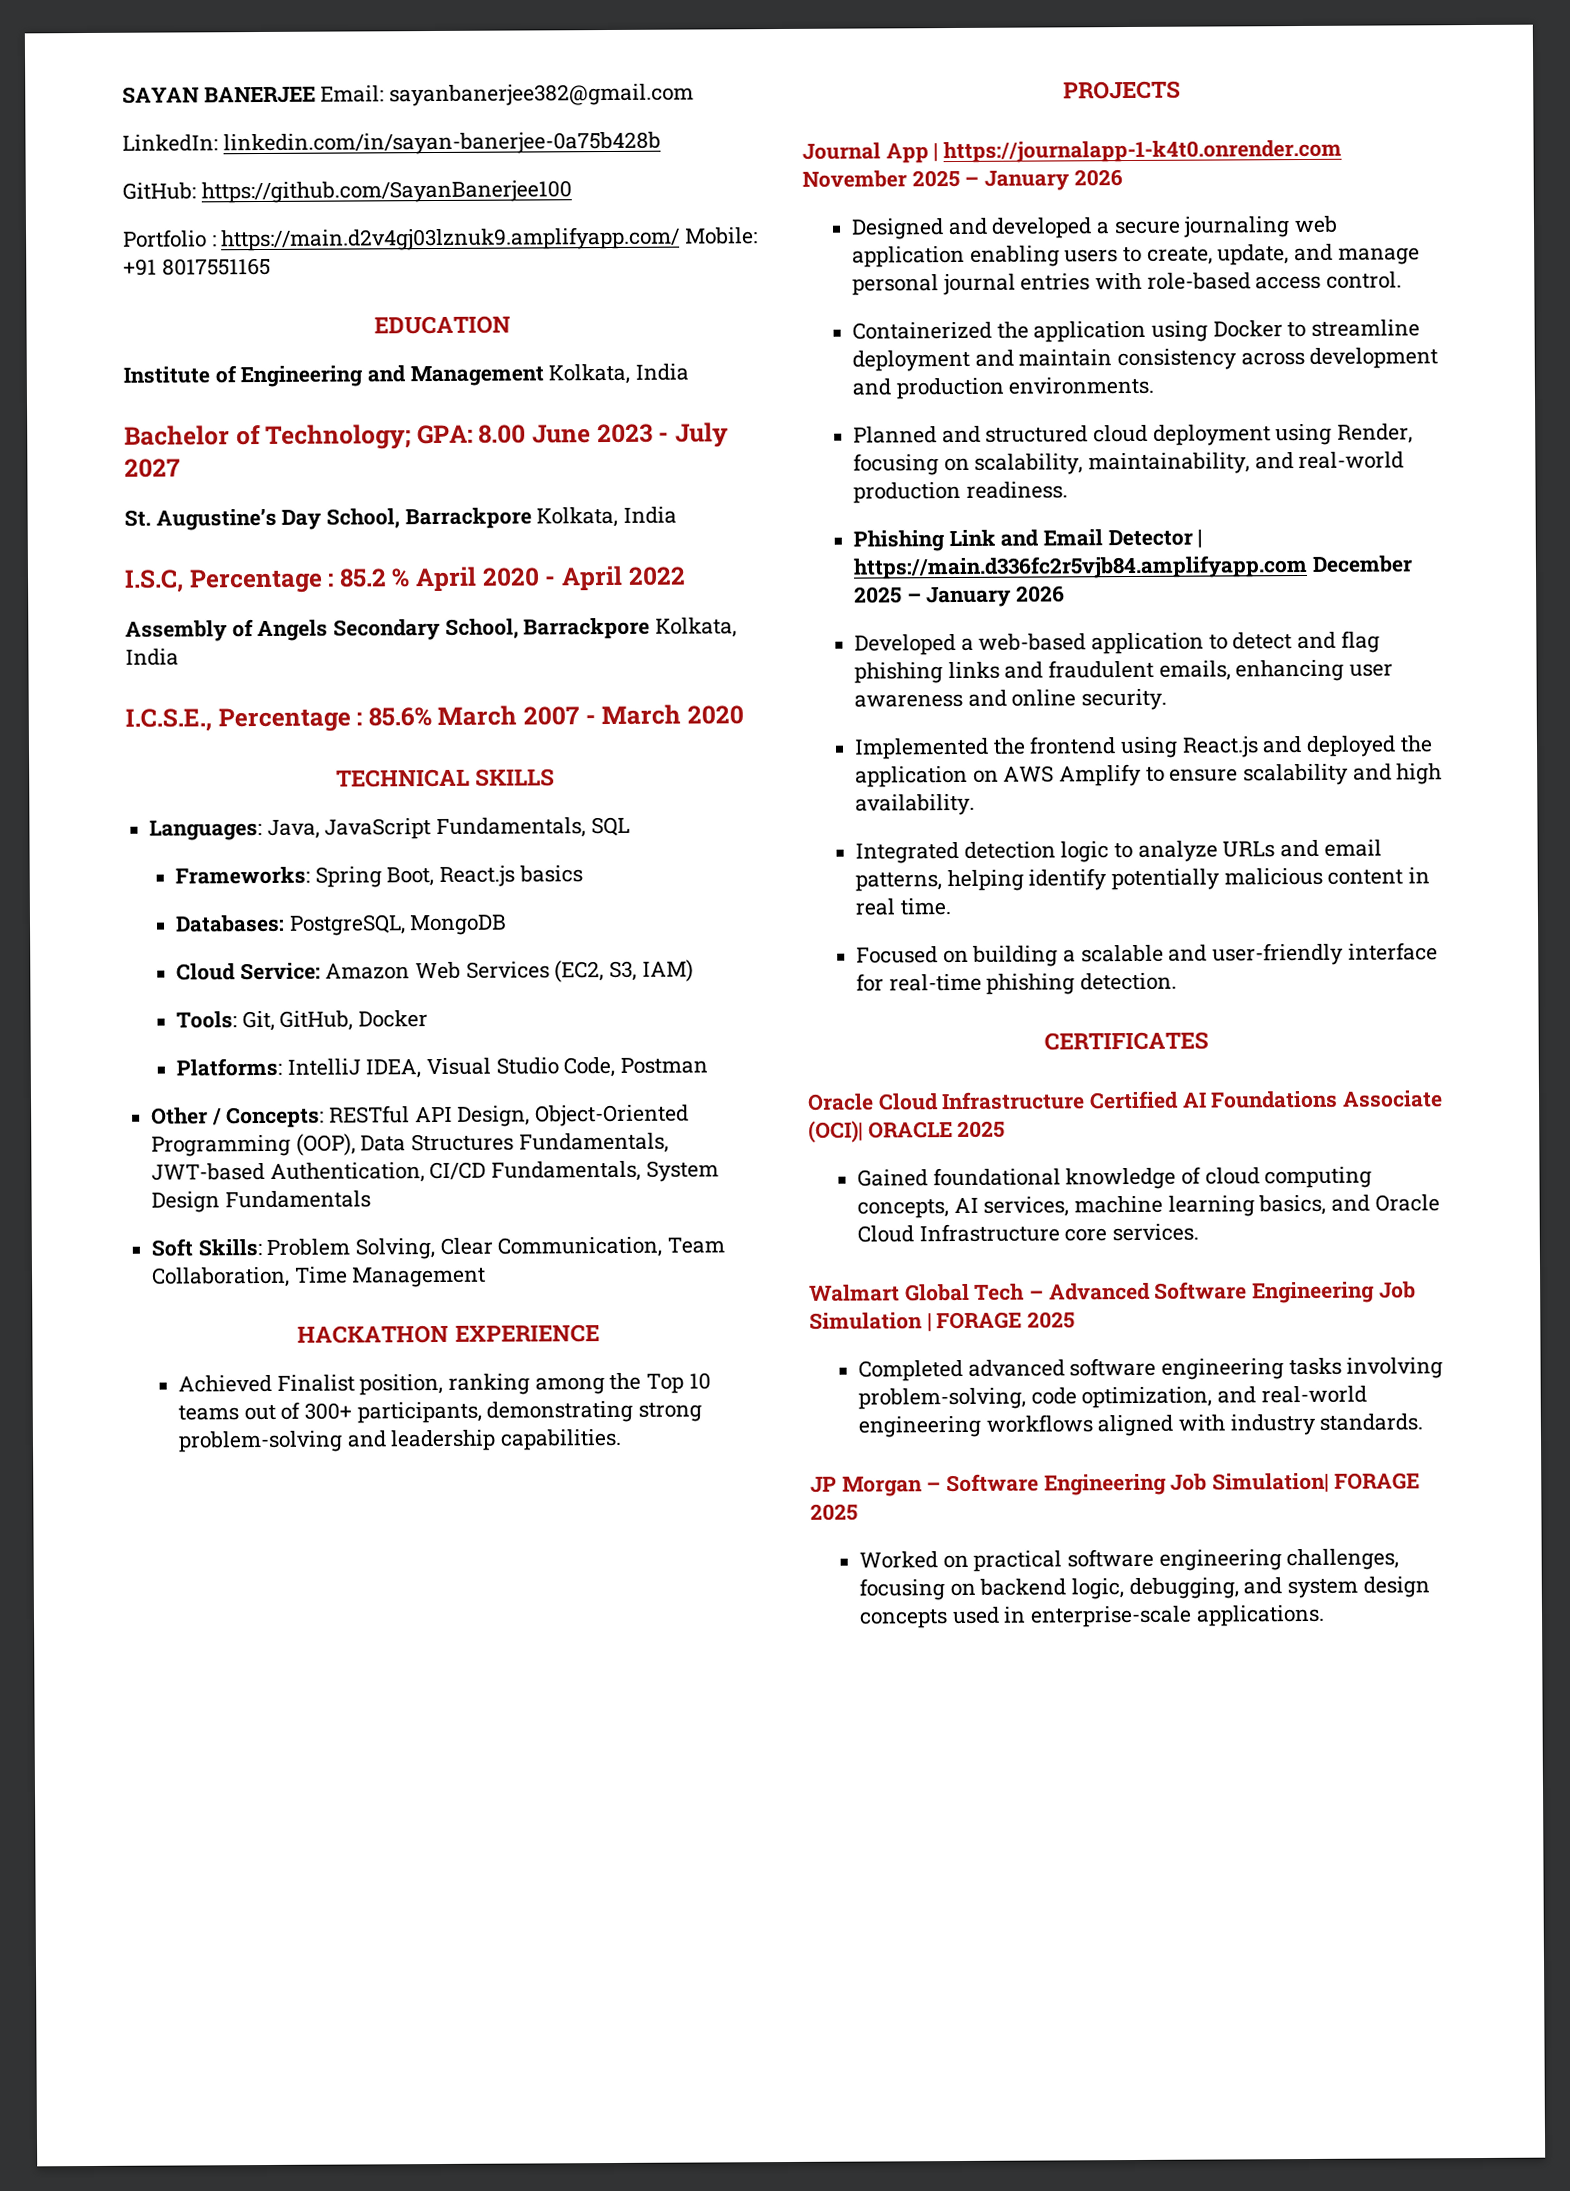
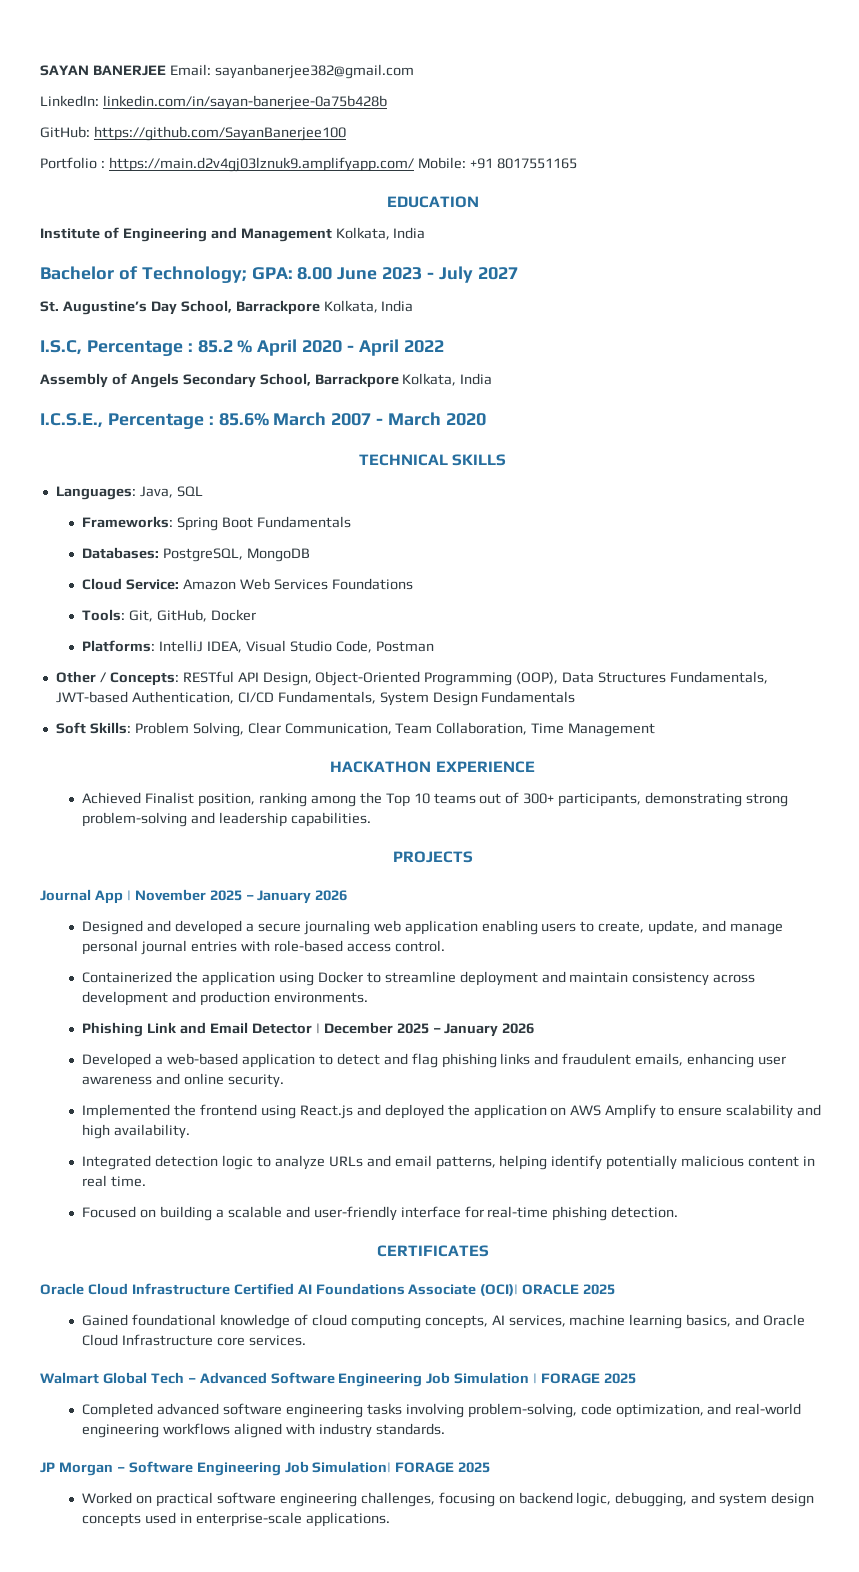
- Languages: Java, JavaScript Fundamentals, SQL
+ Languages: Java, SQL
- Frameworks: Spring Boot, React.js basics
+ Frameworks: Spring Boot Fundamentals
- Cloud Service: Amazon Web Services (EC2, S3, IAM)
+ Cloud Service: Amazon Web Services Foundations
- Journal App | https://journalapp-1-k4t0.onrender.com November 2025 – January 2026
+ Journal App | November 2025 – January 2026
- Planned and structured cloud deployment using Render, focusing on scalability, maintainability, and real-world production readiness.
- Phishing Link and Email Detector | https://main.d336fc2r5vjb84.amplifyapp.com December 2025 – January 2026
+ Phishing Link and Email Detector | December 2025 – January 2026

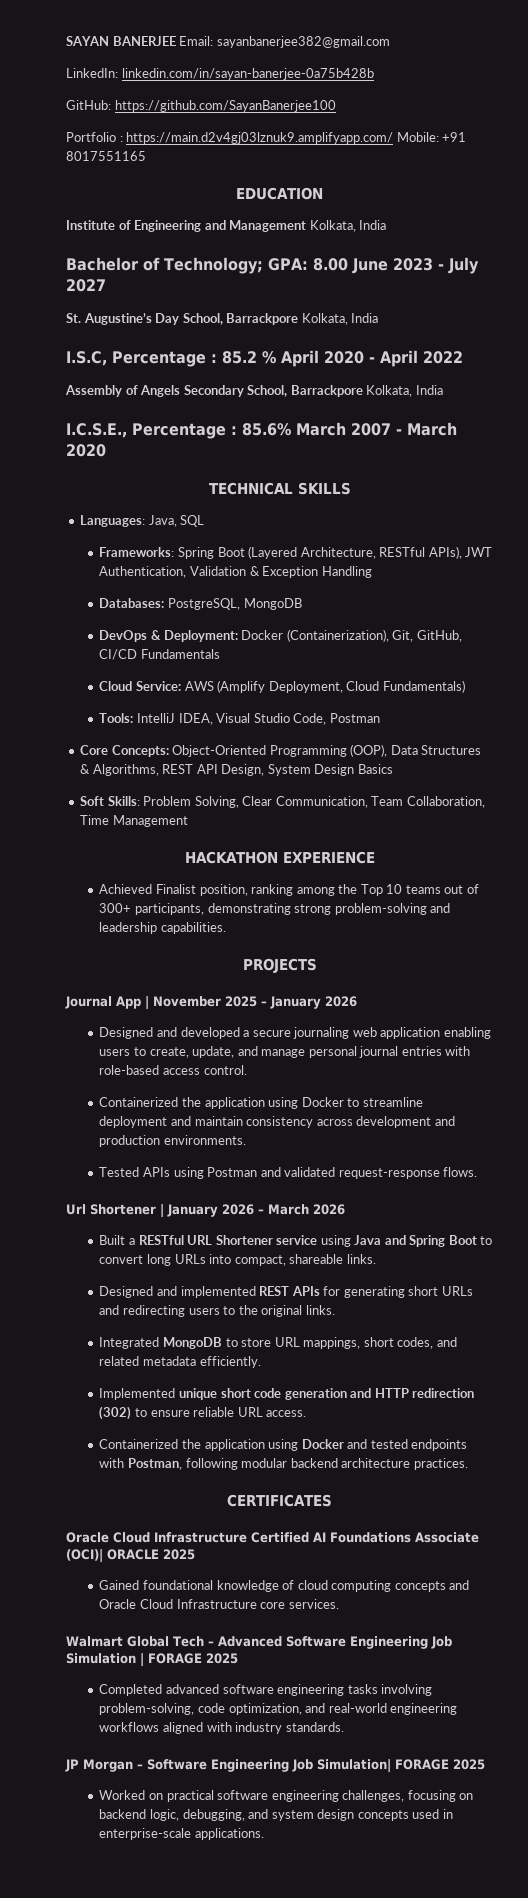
- Frameworks: Spring Boot Fundamentals
+ Frameworks: Spring Boot (Layered Architecture, RESTful APIs), JWT Authentication, Validation & Exception Handling
  Databases: PostgreSQL, MongoDB
- Cloud Service: Amazon Web Services Foundations
- Tools: Git, GitHub, Docker
- Platforms: IntelliJ IDEA, Visual Studio Code, Postman
+ DevOps & Deployment: Docker (Containerization), Git, GitHub, CI/CD Fundamentals
+ Cloud Service: AWS (Amplify Deployment, Cloud Fundamentals)
+ Tools: IntelliJ IDEA, Visual Studio Code, Postman
- Other / Concepts: RESTful API Design, Object-Oriented Programming (OOP), Data Structures Fundamentals, JWT-based Authentication, CI/CD Fundamentals, System Design Fundamentals
+ Core Concepts: Object-Oriented Programming (OOP), Data Structures & Algorithms, REST API Design, System Design Basics
- Phishing Link and Email Detector | December 2025 – January 2026
- Developed a web-based application to detect and flag phishing links and fraudulent emails, enhancing user awareness and online security.
- Implemented the frontend using React.js and deployed the application on AWS Amplify to ensure scalability and high availability.
- Integrated detection logic to analyze URLs and email patterns, helping identify potentially malicious content in real time.
- Focused on building a scalable and user-friendly interface for real-time phishing detection.
+ Tested APIs using Postman and validated request-response flows.
+ Url Shortener | January 2026 – March 2026
+ Built a RESTful URL Shortener service using Java and Spring Boot to convert long URLs into compact, shareable links.
+ Designed and implemented REST APIs for generating short URLs and redirecting users to the original links.
+ Integrated MongoDB to store URL mappings, short codes, and related metadata efficiently.
+ Implemented unique short code generation and HTTP redirection (302) to ensure reliable URL access.
+ Containerized the application using Docker and tested endpoints with Postman, following modular backend architecture practices.
- Gained foundational knowledge of cloud computing concepts, AI services, machine learning basics, and Oracle Cloud Infrastructure core services.
+ Gained foundational knowledge of cloud computing concepts and Oracle Cloud Infrastructure core services.

